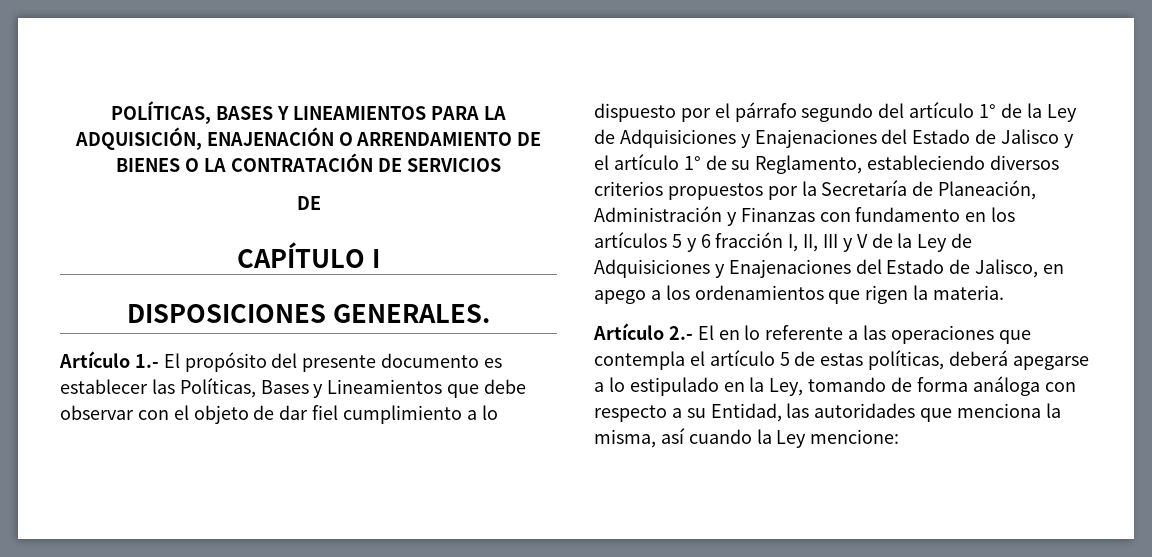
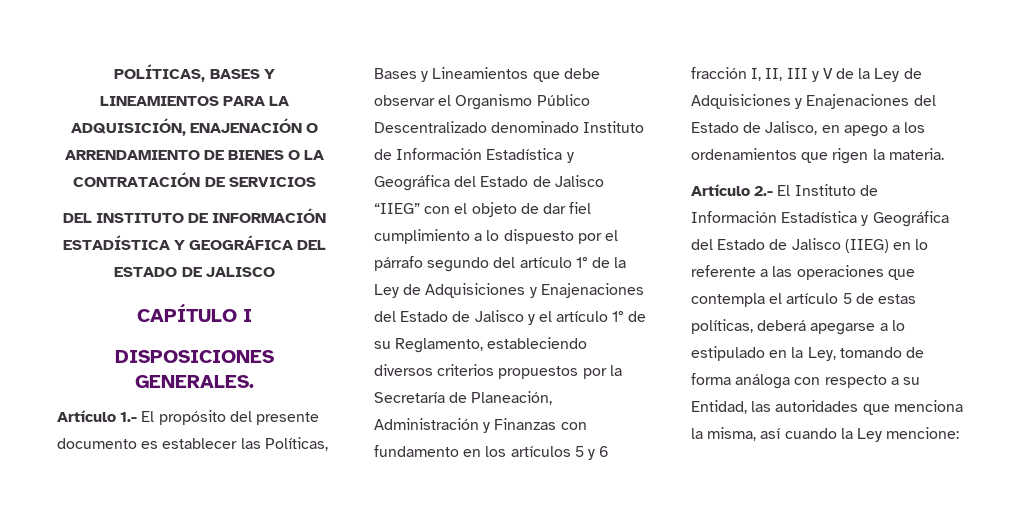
  POLÍTICAS, BASES Y LINEAMIENTOS PARA LA ADQUISICIÓN, ENAJENACIÓN O ARRENDAMIENTO DE BIENES O LA CONTRATACIÓN DE SERVICIOS
- DE
+ DEL INSTITUTO DE INFORMACIÓN ESTADÍSTICA Y GEOGRÁFICA DEL ESTADO DE JALISCO
- Artículo 1.- El propósito del presente documento es establecer las Políticas, Bases y Lineamientos que debe observar con el objeto de dar fiel cumplimiento a lo dispuesto por el párrafo segundo del artículo 1° de la Ley de Adquisiciones y Enajenaciones del Estado de Jalisco y el artículo 1° de su Reglamento, estableciendo diversos criterios propuestos por la Secretaría de Planeación, Administración y Finanzas con fundamento en los artículos 5 y 6 fracción I, II, III y V de la Ley de Adquisiciones y Enajenaciones del Estado de Jalisco, en apego a los ordenamientos que rigen la materia.
+ Artículo 1.- El propósito del presente documento es establecer las Políticas, Bases y Lineamientos que debe observar el Organismo Público Descentralizado denominado Instituto de Información Estadística y Geográfica del Estado de Jalisco “IIEG” con el objeto de dar fiel cumplimiento a lo dispuesto por el párrafo segundo del artículo 1° de la Ley de Adquisiciones y Enajenaciones del Estado de Jalisco y el artículo 1° de su Reglamento, estableciendo diversos criterios propuestos por la Secretaría de Planeación, Administración y Finanzas con fundamento en los artículos 5 y 6 fracción I, II, III y V de la Ley de Adquisiciones y Enajenaciones del Estado de Jalisco, en apego a los ordenamientos que rigen la materia.
- Artículo 2.- El en lo referente a las operaciones que contempla el artículo 5 de estas políticas, deberá apegarse a lo estipulado en la Ley, tomando de forma análoga con respecto a su Entidad, las autoridades que menciona la misma, así cuando la Ley mencione:
+ Artículo 2.- El Instituto de Información Estadística y Geográfica del Estado de Jalisco (IIEG) en lo referente a las operaciones que contempla el artículo 5 de estas políticas, deberá apegarse a lo estipulado en la Ley, tomando de forma análoga con respecto a su Entidad, las autoridades que menciona la misma, así cuando la Ley mencione:

